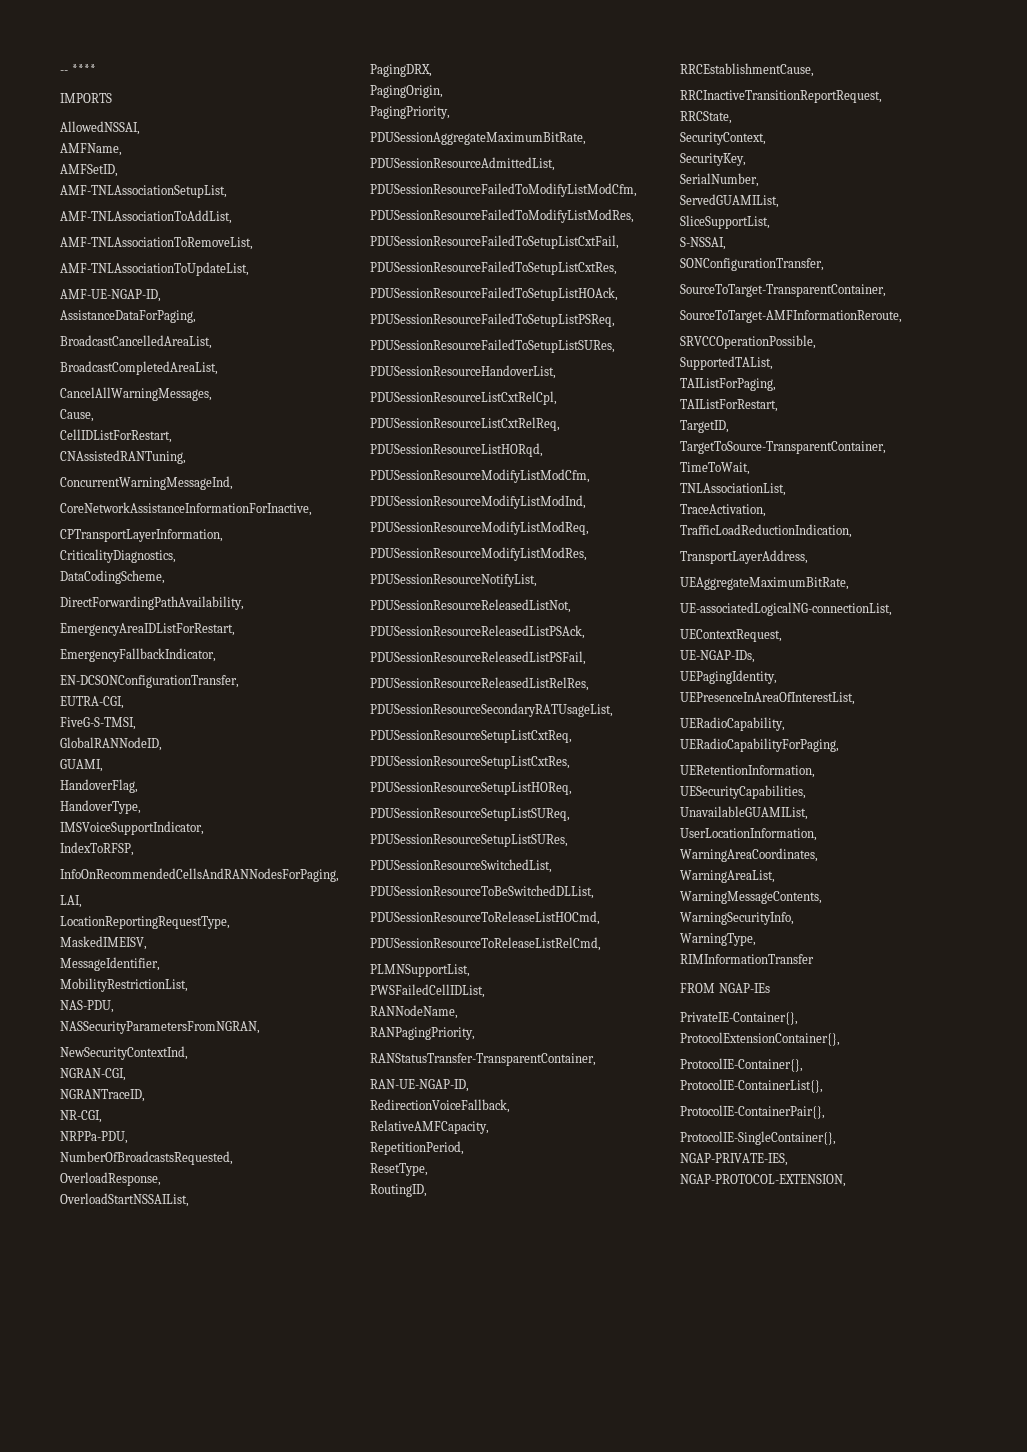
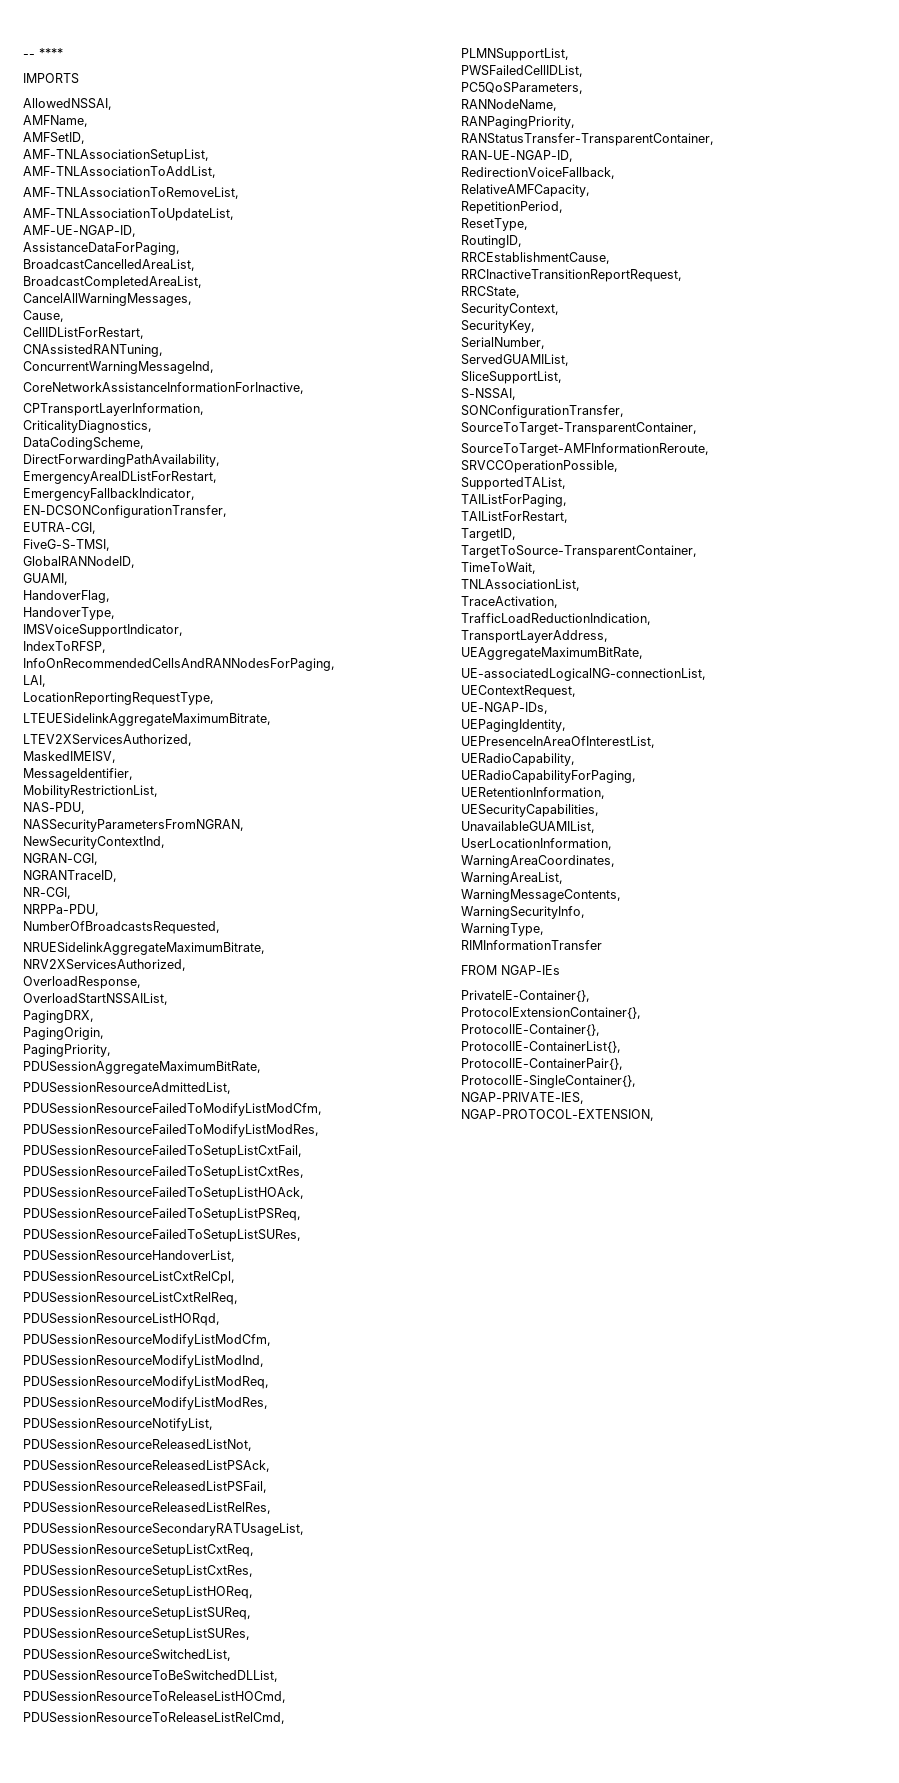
+ LTEUESidelinkAggregateMaximumBitrate,
+ LTEV2XServicesAuthorized,
+ NRUESidelinkAggregateMaximumBitrate,
+ NRV2XServicesAuthorized,
+ PC5QoSParameters,

